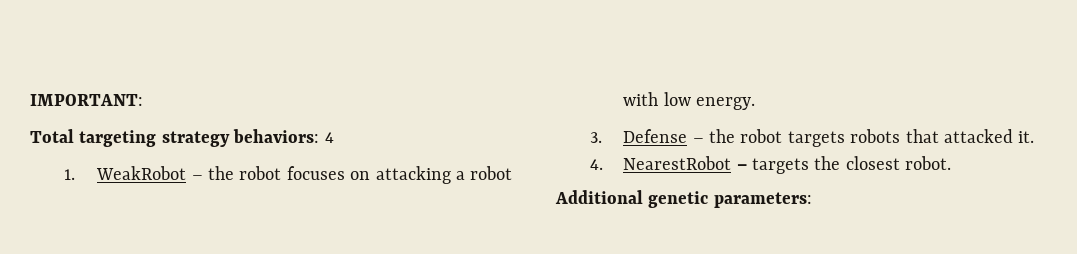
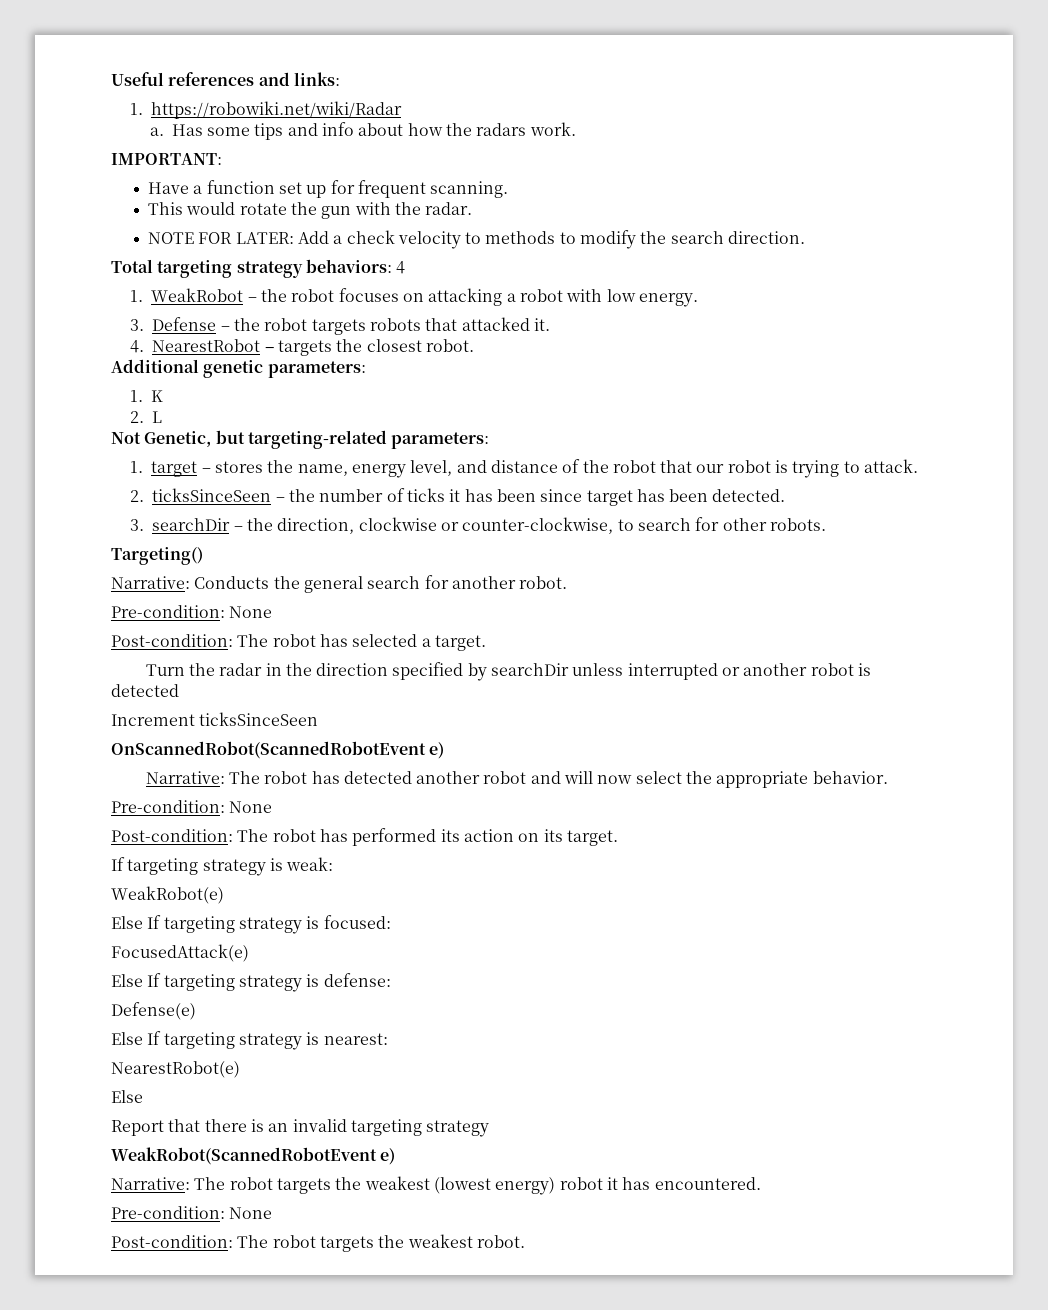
+ Useful references and links:
+ 1. https://robowiki.net/wiki/Radar
+ a. Has some tips and info about how the radars work.
  IMPORTANT:
+ Have a function set up for frequent scanning.
+ This would rotate the gun with the radar.
+ NOTE FOR LATER: Add a check velocity to methods to modify the search direction.
+ 1. K
+ 2. L
+ Not Genetic, but targeting-related parameters:
+ 1. target – stores the name, energy level, and distance of the robot that our robot is trying to attack.
+ 2. ticksSinceSeen – the number of ticks it has been since target has been detected.
+ 3. searchDir – the direction, clockwise or counter-clockwise, to search for other robots.
+ Targeting()
+ Narrative: Conducts the general search for another robot.
+ Pre-condition: None
+ Post-condition: The robot has selected a target.
+ Turn the radar in the direction specified by searchDir unless interrupted or another robot is detected
+ Increment ticksSinceSeen
+ OnScannedRobot(ScannedRobotEvent e)
+ Narrative: The robot has detected another robot and will now select the appropriate behavior.
+ Pre-condition: None
+ Post-condition: The robot has performed its action on its target.
+ If targeting strategy is weak:
+ WeakRobot(e)
+ Else If targeting strategy is focused:
+ FocusedAttack(e)
+ Else If targeting strategy is defense:
+ Defense(e)
+ Else If targeting strategy is nearest:
+ NearestRobot(e)
+ Else
+ Report that there is an invalid targeting strategy
+ WeakRobot(ScannedRobotEvent e)
+ Narrative: The robot targets the weakest (lowest energy) robot it has encountered.
+ Pre-condition: None
+ Post-condition: The robot targets the weakest robot.

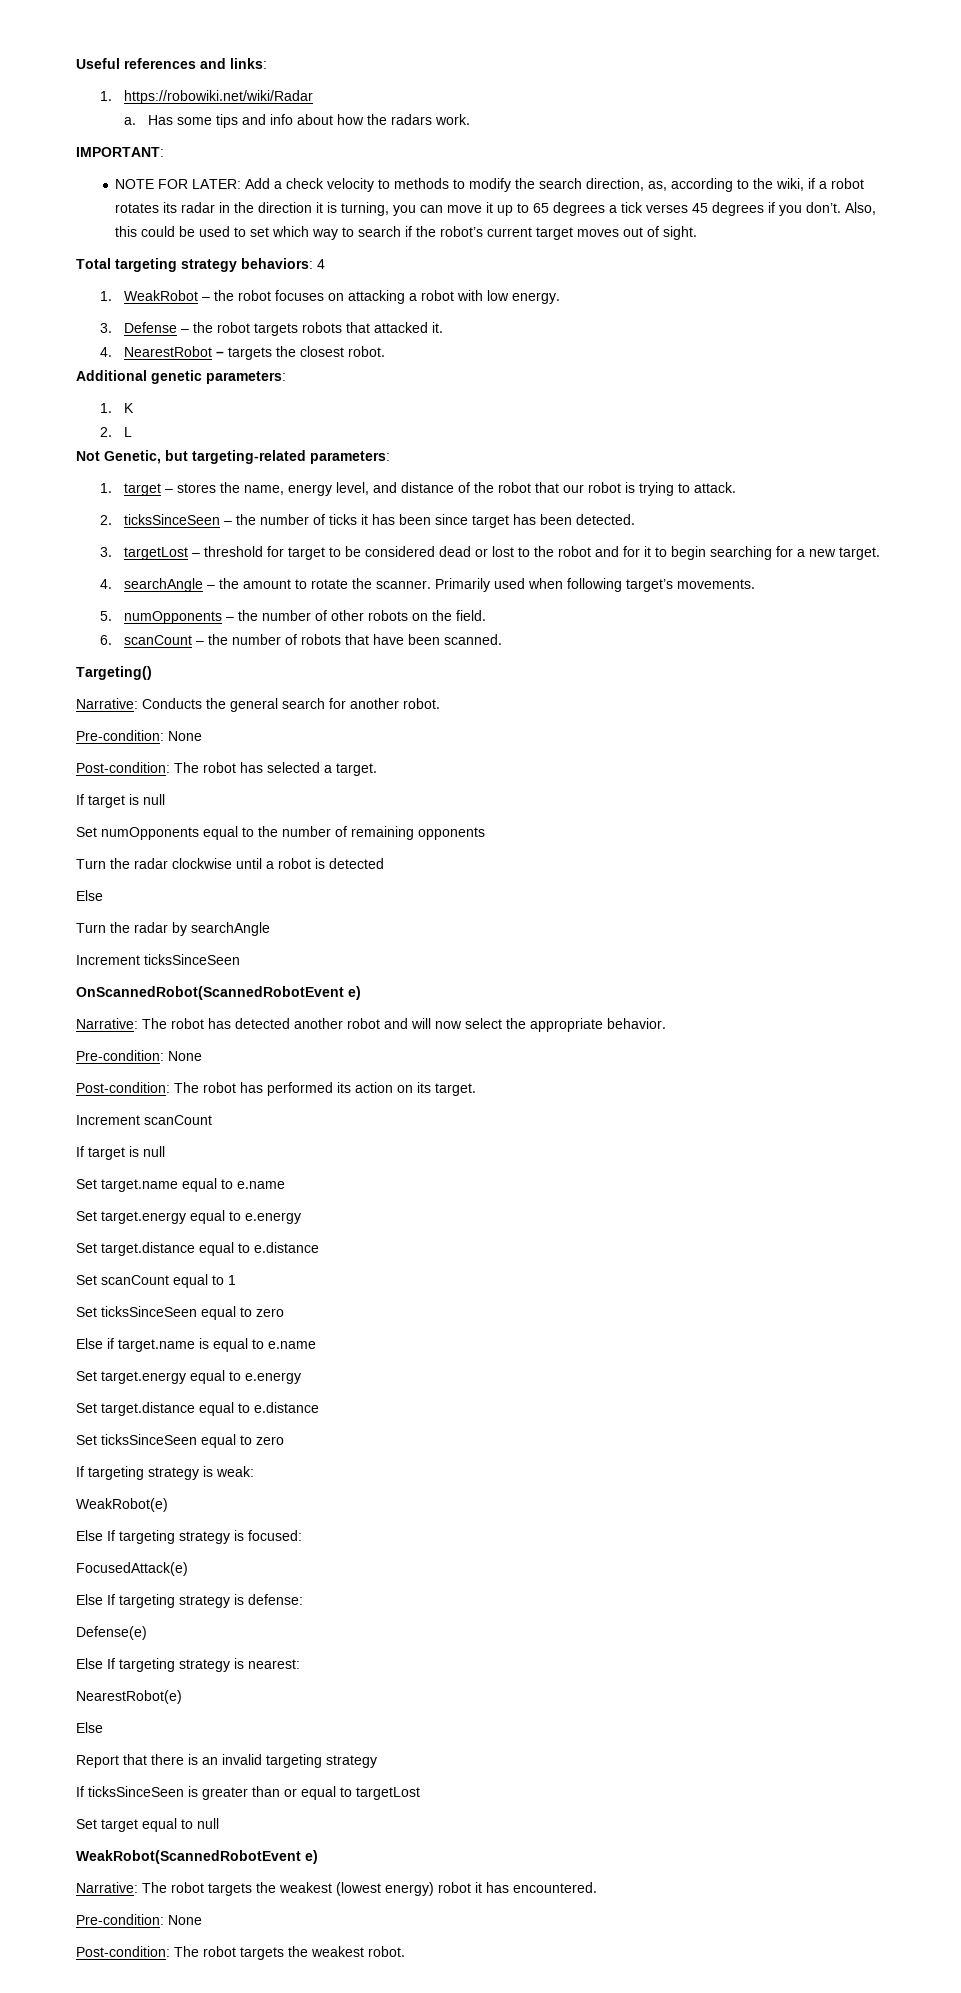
- Have a function set up for frequent scanning.
- This would rotate the gun with the radar.
- NOTE FOR LATER: Add a check velocity to methods to modify the search direction.
+ NOTE FOR LATER: Add a check velocity to methods to modify the search direction, as, according to the wiki, if a robot rotates its radar in the direction it is turning, you can move it up to 65 degrees a tick verses 45 degrees if you don’t. Also, this could be used to set which way to search if the robot’s current target moves out of sight.
- 3. searchDir – the direction, clockwise or counter-clockwise, to search for other robots.
+ 3. targetLost – threshold for target to be considered dead or lost to the robot and for it to begin searching for a new target.
+ 4. searchAngle – the amount to rotate the scanner. Primarily used when following target’s movements.
+ 5. numOpponents – the number of other robots on the field.
+ 6. scanCount – the number of robots that have been scanned.
  Post-condition: The robot has selected a target.
- Turn the radar in the direction specified by searchDir unless interrupted or another robot is detected
+ If target is null
+ Set numOpponents equal to the number of remaining opponents
+ Turn the radar clockwise until a robot is detected
+ Else
+ Turn the radar by searchAngle
+ Increment scanCount
+ If target is null
+ Set target.name equal to e.name
+ Set target.energy equal to e.energy
+ Set target.distance equal to e.distance
+ Set scanCount equal to 1
+ Set ticksSinceSeen equal to zero
+ Else if target.name is equal to e.name
+ Set target.energy equal to e.energy
+ Set target.distance equal to e.distance
+ Set ticksSinceSeen equal to zero
+ If ticksSinceSeen is greater than or equal to targetLost
+ Set target equal to null

